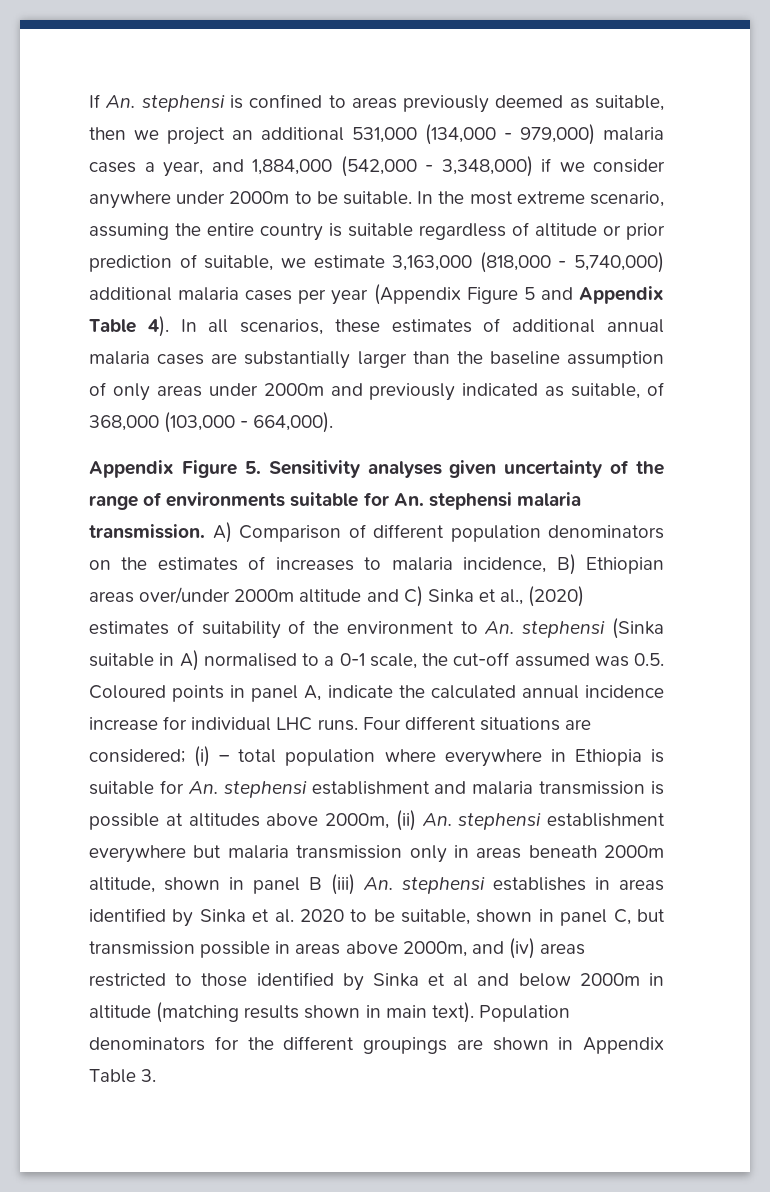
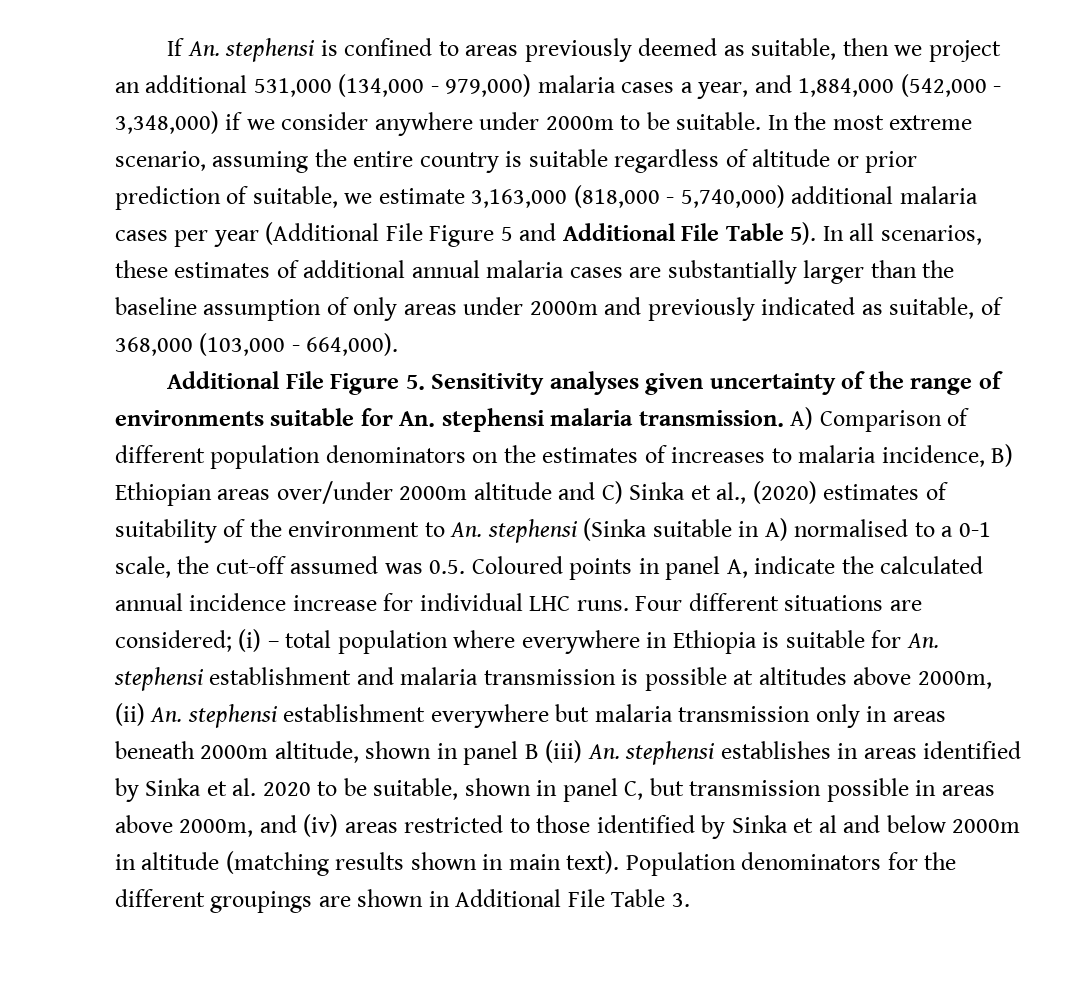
- In the most extreme scenario, assuming the entire country is suitable regardless of altitude or prior prediction of suitable, we estimate 3,163,000 (818,000 - 5,740,000) additional malaria cases per year (Appendix Figure 5 and Appendix Table 4).
+ In the most extreme scenario, assuming the entire country is suitable regardless of altitude or prior prediction of suitable, we estimate 3,163,000 (818,000 - 5,740,000) additional malaria cases per year (Additional File Figure 5 and Additional File Table 5).
- Appendix Figure 5. Sensitivity analyses given uncertainty of the range of environments suitable for An. stephensi malaria transmission.
+ Additional File Figure 5. Sensitivity analyses given uncertainty of the range of environments suitable for An. stephensi malaria transmission.
- Population denominators for the different groupings are shown in Appendix Table 3.
+ Population denominators for the different groupings are shown in Additional File Table 3.

